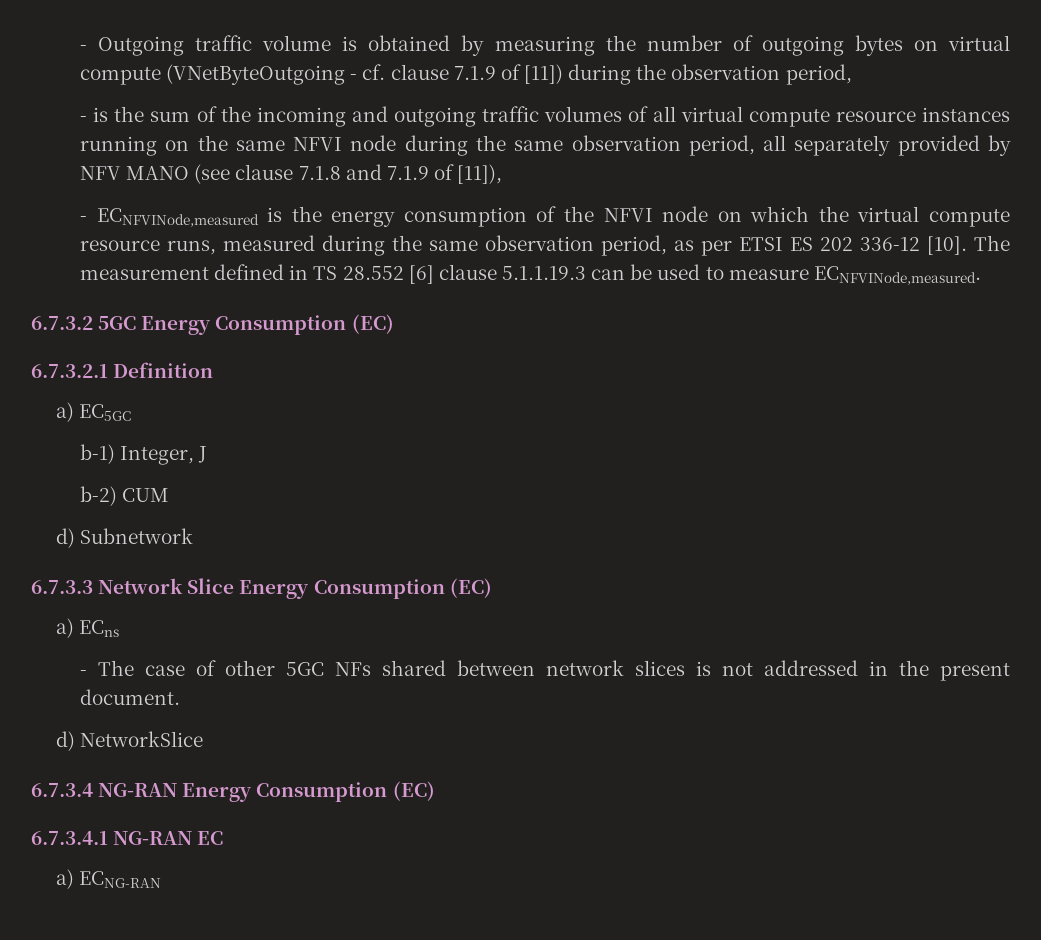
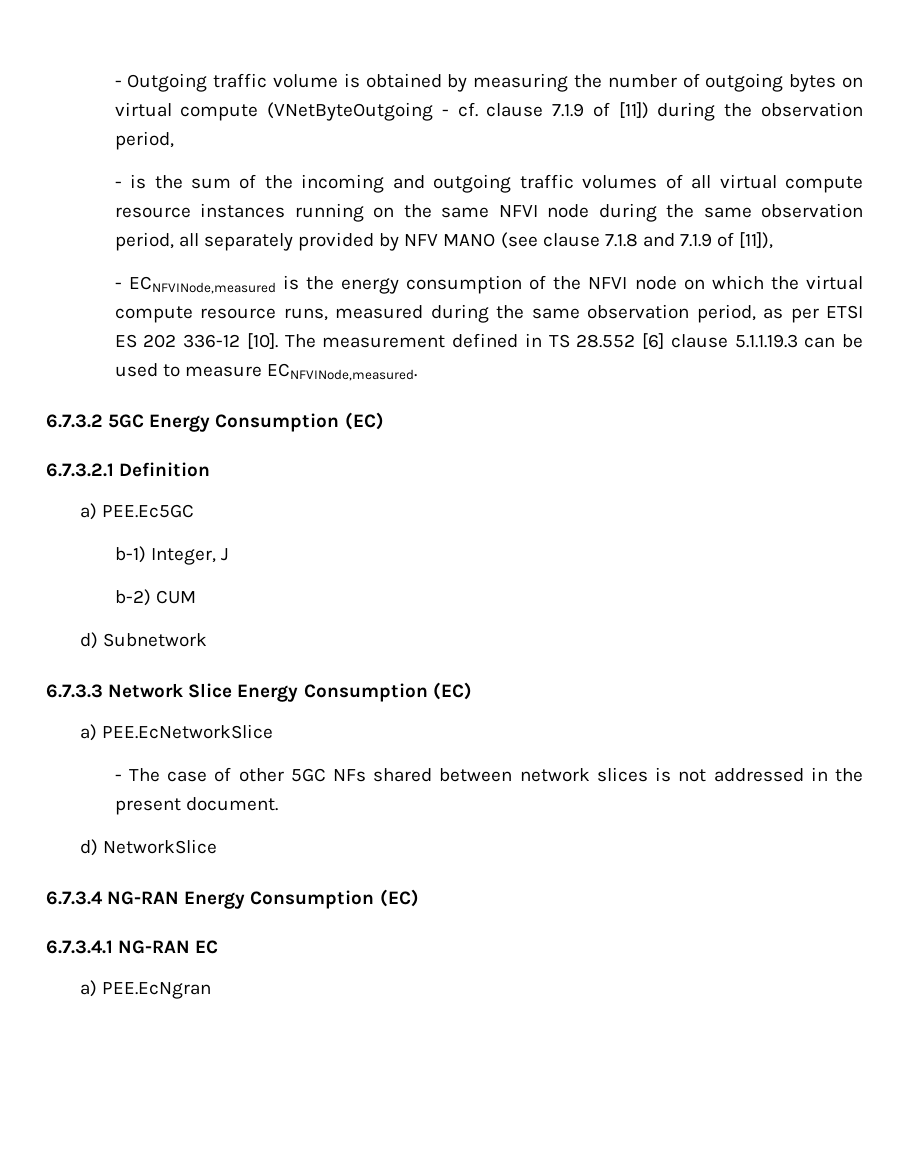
- a) EC5GC
+ a) PEE.Ec5GC
- a) ECns
+ a) PEE.EcNetworkSlice
- a) ECNG-RAN
+ a) PEE.EcNgran

